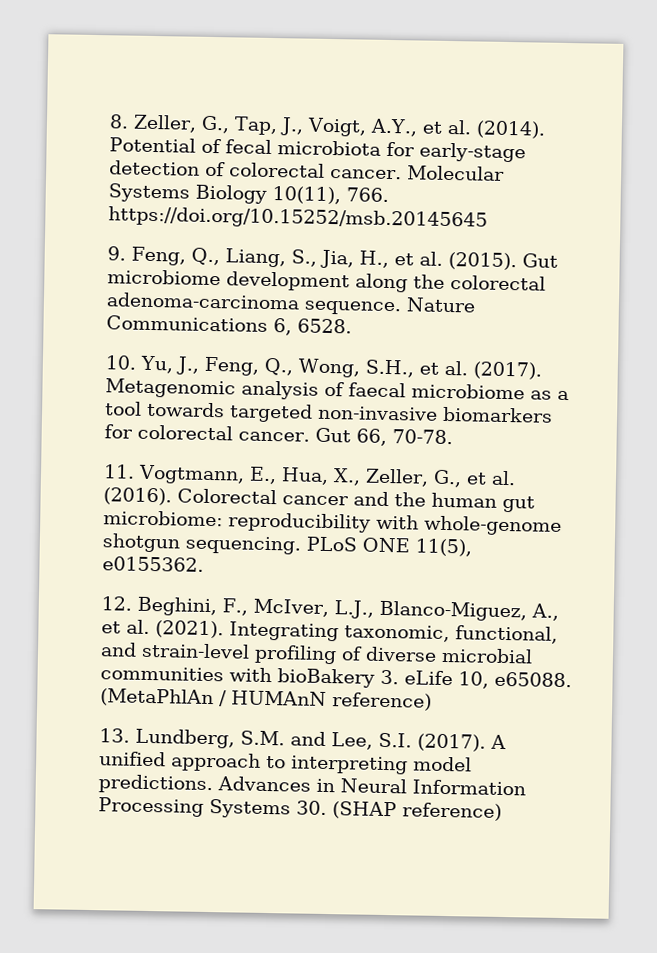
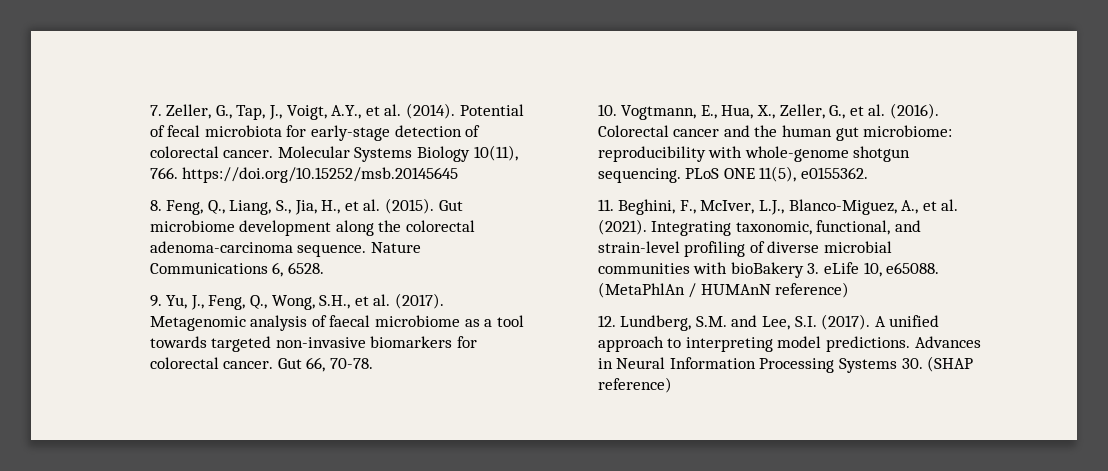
- 8. Zeller, G., Tap, J., Voigt, A.Y., et al. (2014).
+ 7. Zeller, G., Tap, J., Voigt, A.Y., et al. (2014).
- 9. Feng, Q., Liang, S., Jia, H., et al. (2015).
+ 8. Feng, Q., Liang, S., Jia, H., et al. (2015).
- 10. Yu, J., Feng, Q., Wong, S.H., et al. (2017).
+ 9. Yu, J., Feng, Q., Wong, S.H., et al. (2017).
- 11. Vogtmann, E., Hua, X., Zeller, G., et al. (2016).
+ 10. Vogtmann, E., Hua, X., Zeller, G., et al. (2016).
- 12. Beghini, F., McIver, L.J., Blanco-Miguez, A., et al. (2021).
+ 11. Beghini, F., McIver, L.J., Blanco-Miguez, A., et al. (2021).
- 13. Lundberg, S.M. and Lee, S.I. (2017).
+ 12. Lundberg, S.M. and Lee, S.I. (2017).

